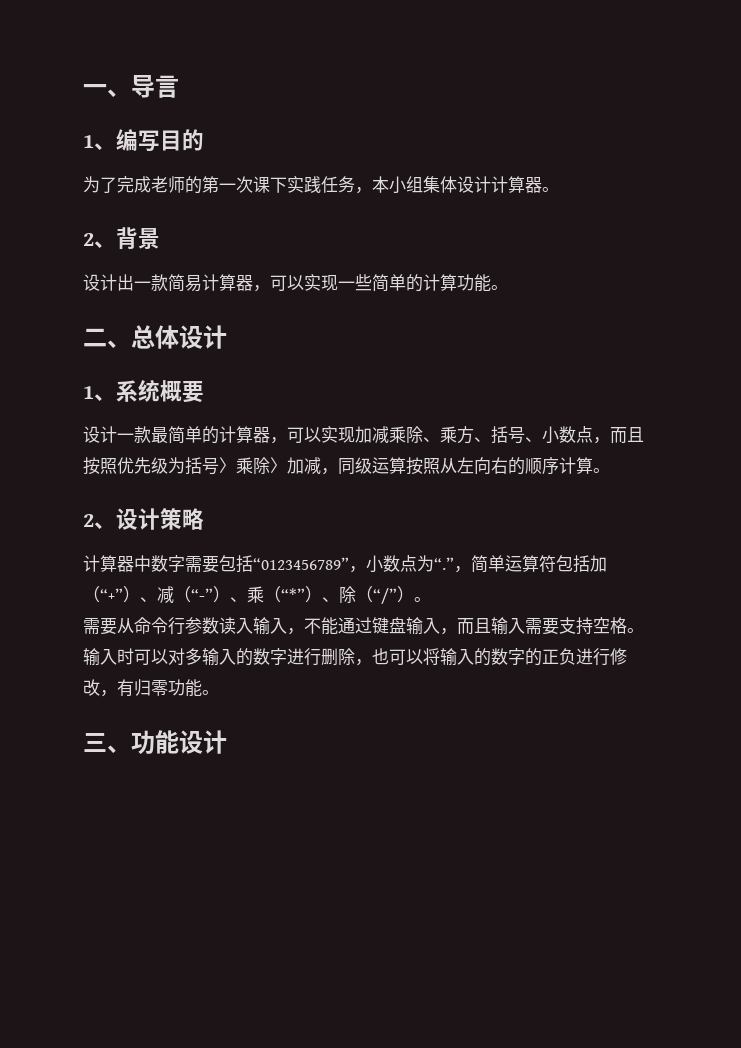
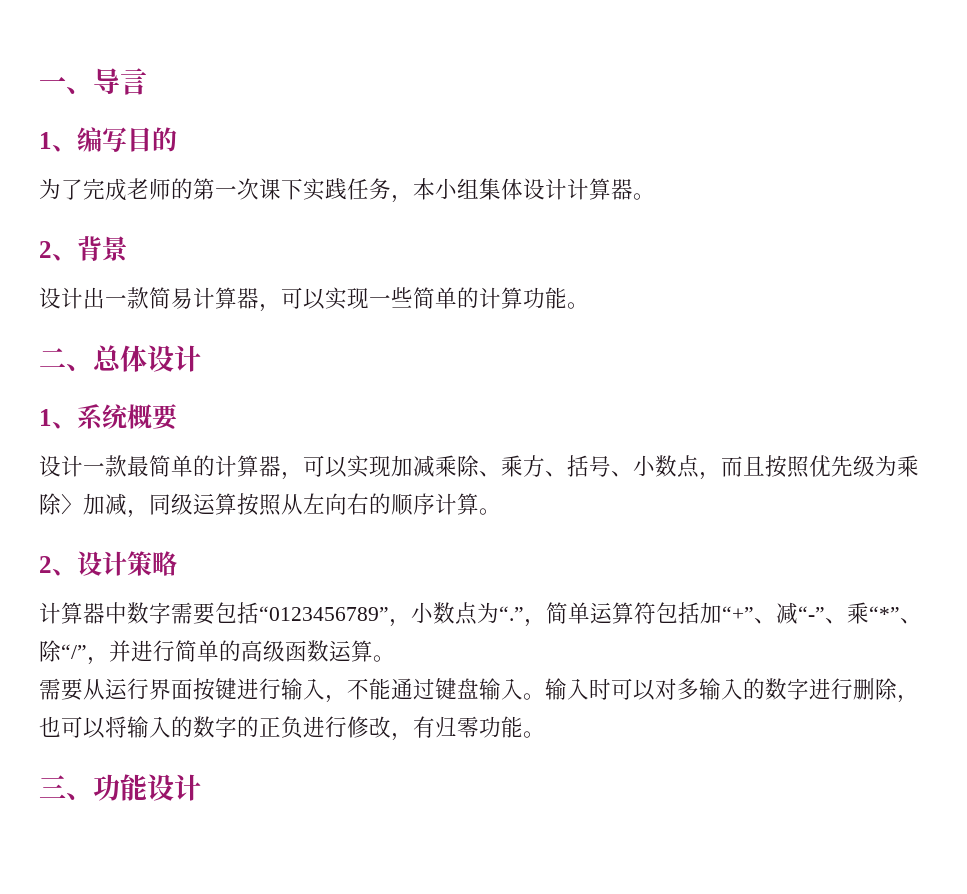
- 设计一款最简单的计算器，可以实现加减乘除、乘方、括号、小数点，而且按照优先级为括号〉乘除〉加减，同级运算按照从左向右的顺序计算。
+ 设计一款最简单的计算器，可以实现加减乘除、乘方、括号、小数点，而且按照优先级为乘除〉加减，同级运算按照从左向右的顺序计算。
- ，简单运算符包括加（“+”）、减（“-”）、乘（“*”）、除（“/”）。
- 需要从命令行参数读入输入，不能通过键盘输入，而且输入需要支持空格。
+ ，简单运算符包括加“+”、减“-”、乘“*”、除“/”，并进行简单的高级函数运算。
+ 需要从运行界面按键进行输入，不能通过键盘输入。

